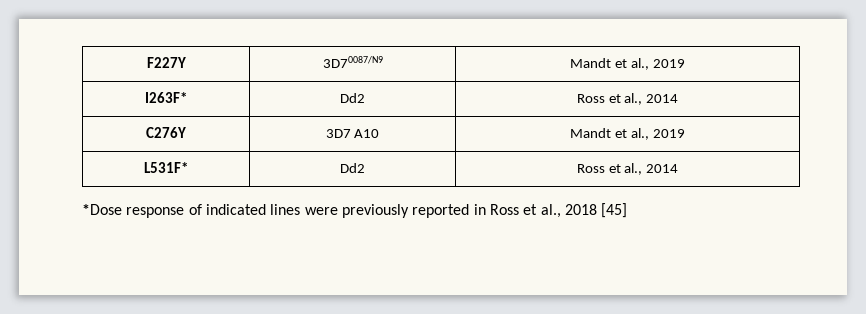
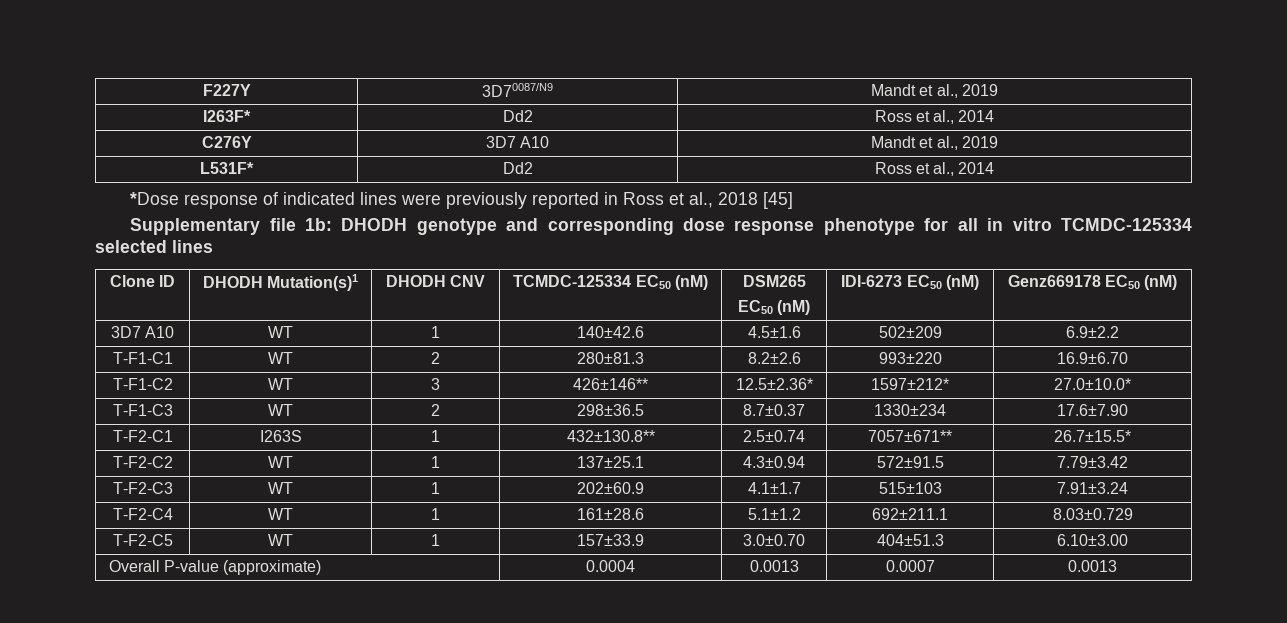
+ Supplementary file 1b: DHODH genotype and corresponding dose response phenotype for all in vitro TCMDC-125334 selected lines
+ Clone ID | DHODH Mutation(s)1 | DHODH CNV | TCMDC-125334 EC50 (nM) | DSM265
+ EC50 (nM) | IDI-6273 EC50 (nM) | Genz669178 EC50 (nM)
+ 3D7 A10 | WT | 1 | 140±42.6 | 4.5±1.6 | 502±209 | 6.9±2.2
+ T-F1-C1 | WT | 2 | 280±81.3 | 8.2±2.6 | 993±220 | 16.9±6.70
+ T-F1-C2 | WT | 3 | 426±146** | 12.5±2.36* | 1597±212* | 27.0±10.0*
+ T-F1-C3 | WT | 2 | 298±36.5 | 8.7±0.37 | 1330±234 | 17.6±7.90
+ T-F2-C1 | I263S | 1 | 432±130.8** | 2.5±0.74 | 7057±671** | 26.7±15.5*
+ T-F2-C2 | WT | 1 | 137±25.1 | 4.3±0.94 | 572±91.5 | 7.79±3.42
+ T-F2-C3 | WT | 1 | 202±60.9 | 4.1±1.7 | 515±103 | 7.91±3.24
+ T-F2-C4 | WT | 1 | 161±28.6 | 5.1±1.2 | 692±211.1 | 8.03±0.729
+ T-F2-C5 | WT | 1 | 157±33.9 | 3.0±0.70 | 404±51.3 | 6.10±3.00
+ Overall P-value (approximate) | 0.0004 | 0.0013 | 0.0007 | 0.0013

